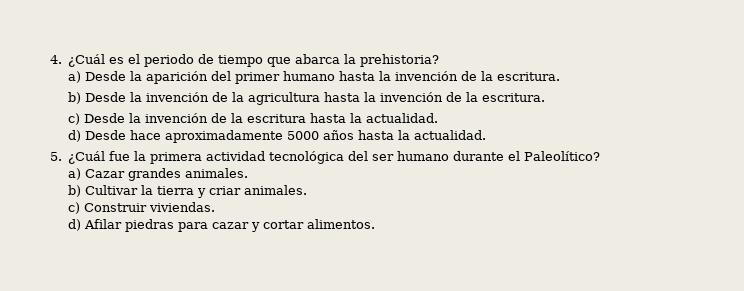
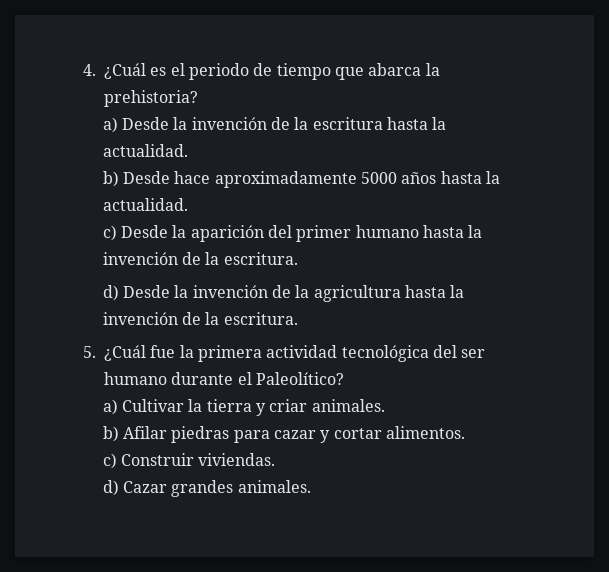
- a) Desde la aparición del primer humano hasta la invención de la escritura.
+ a) Desde la invención de la escritura hasta la actualidad.
+ b) Desde hace aproximadamente 5000 años hasta la actualidad.
+ c) Desde la aparición del primer humano hasta la invención de la escritura.
- b) Desde la invención de la agricultura hasta la invención de la escritura.
+ d) Desde la invención de la agricultura hasta la invención de la escritura.
- c) Desde la invención de la escritura hasta la actualidad.
- d) Desde hace aproximadamente 5000 años hasta la actualidad.
- a) Cazar grandes animales.
- b) Cultivar la tierra y criar animales.
+ a) Cultivar la tierra y criar animales.
- c) Construir viviendas.
- d) Afilar piedras para cazar y cortar alimentos.
+ b) Afilar piedras para cazar y cortar alimentos.
+ c) Construir viviendas.
+ d) Cazar grandes animales.

